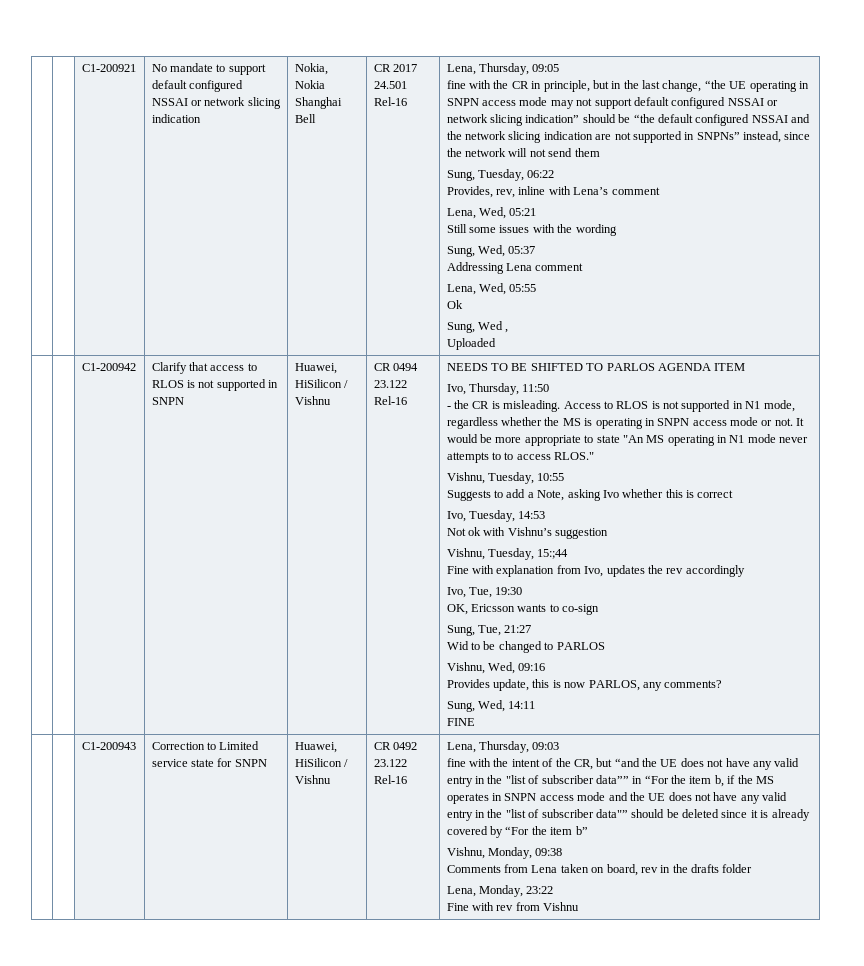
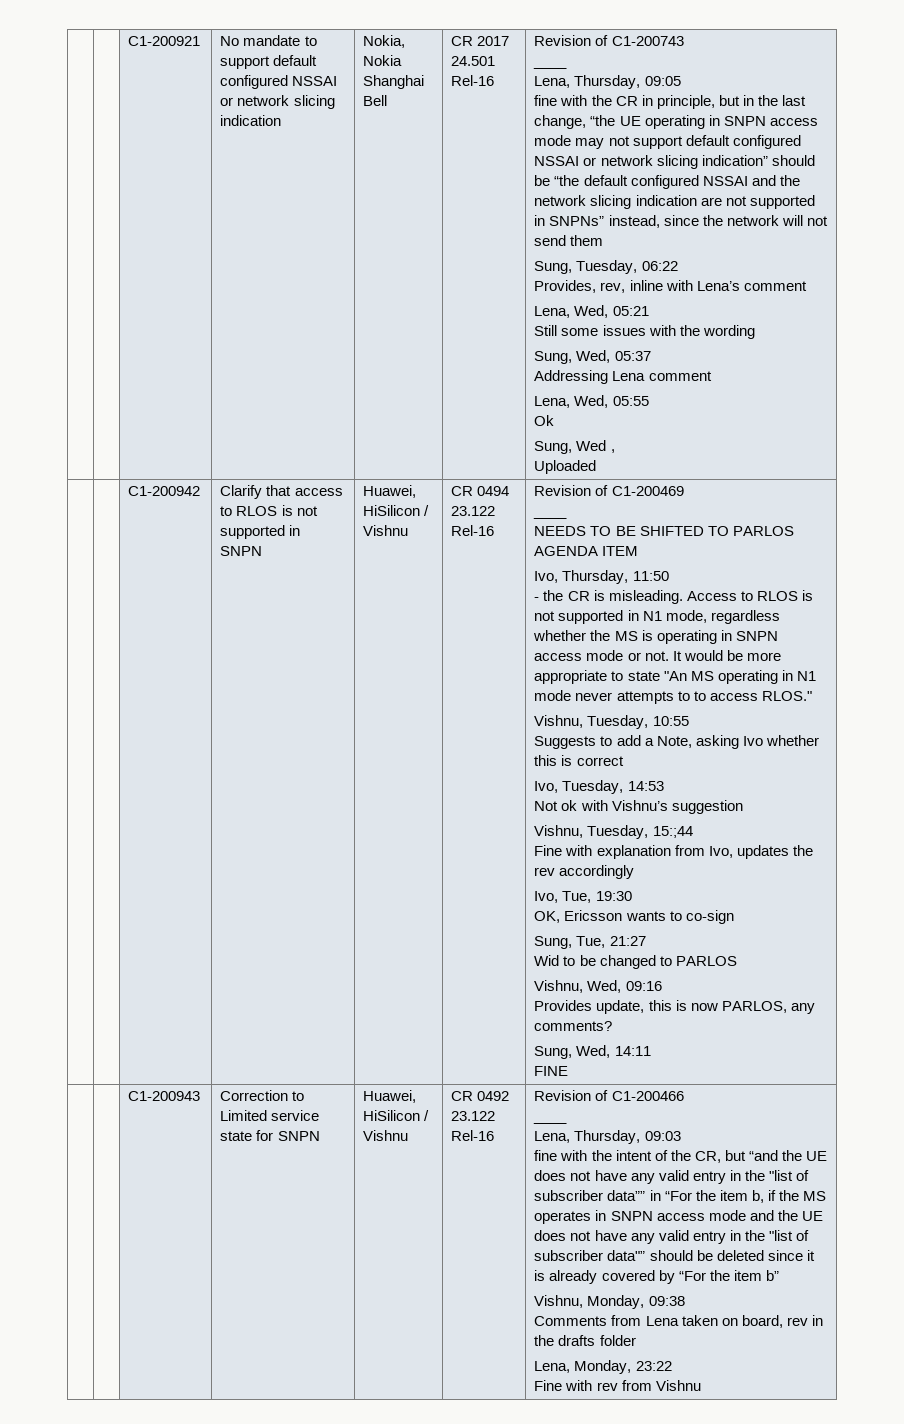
+ Revision of C1-200743
+ ____
+ Revision of C1-200469
+ ____
+ Revision of C1-200466
+ ____

